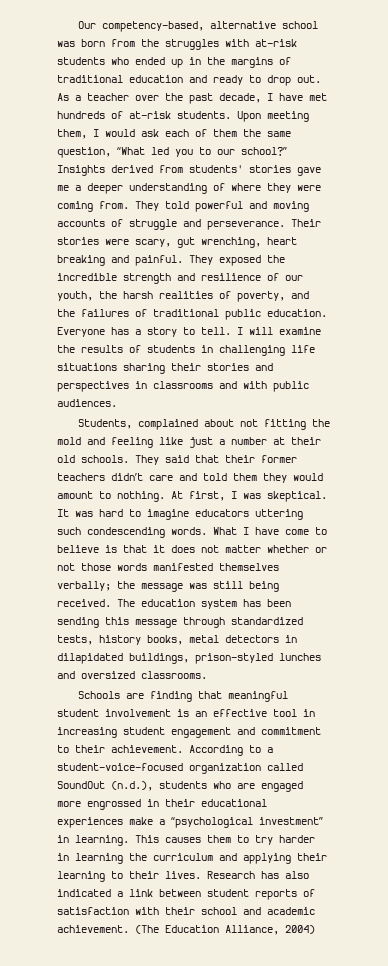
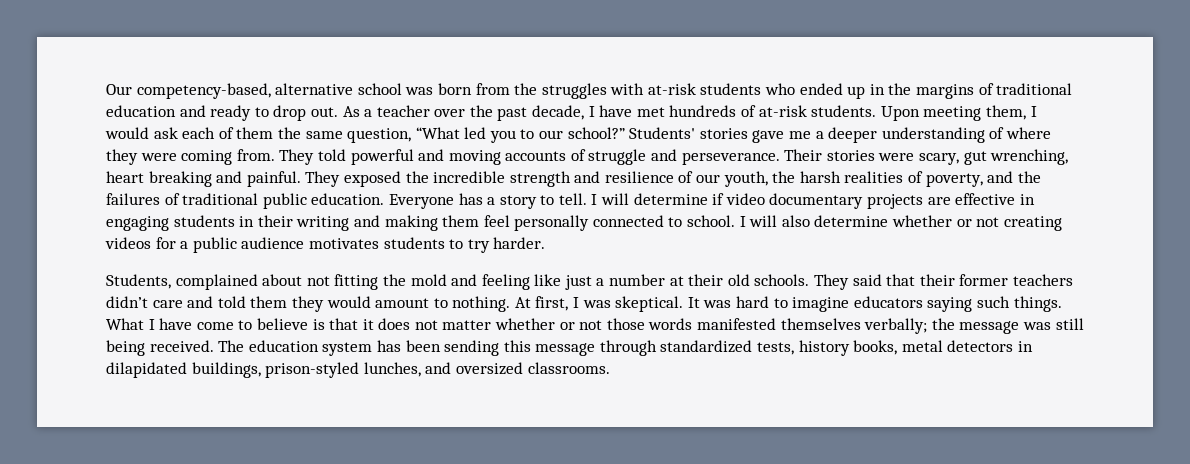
- Insights derived from students' stories gave me a deeper understanding of where they were coming from.
+ Students' stories gave me a deeper understanding of where they were coming from.
- I will examine the results of students in challenging life situations sharing their stories and perspectives in classrooms and with public audiences.
+ I will determine if video documentary projects are effective in engaging students in their writing and making them feel personally connected to school. I will also determine whether or not creating videos for a public audience motivates students to try harder.
- It was hard to imagine educators uttering such condescending words.
+ It was hard to imagine educators saying such things.
- The education system has been sending this message through standardized tests, history books, metal detectors in dilapidated buildings, prison-styled lunches and oversized classrooms.
+ The education system has been sending this message through standardized tests, history books, metal detectors in dilapidated buildings, prison-styled lunches, and oversized classrooms.
- Schools are finding that meaningful student involvement is an effective tool in increasing student engagement and commitment to their achievement. According to a student-voice-focused organization called SoundOut (n.d.), students who are engaged more engrossed in their educational experiences make a “psychological investment” in learning. This causes them to try harder in learning the curriculum and applying their learning to their lives. Research has also indicated a link between student reports of satisfaction with their school and academic achievement. (The Education Alliance, 2004)

